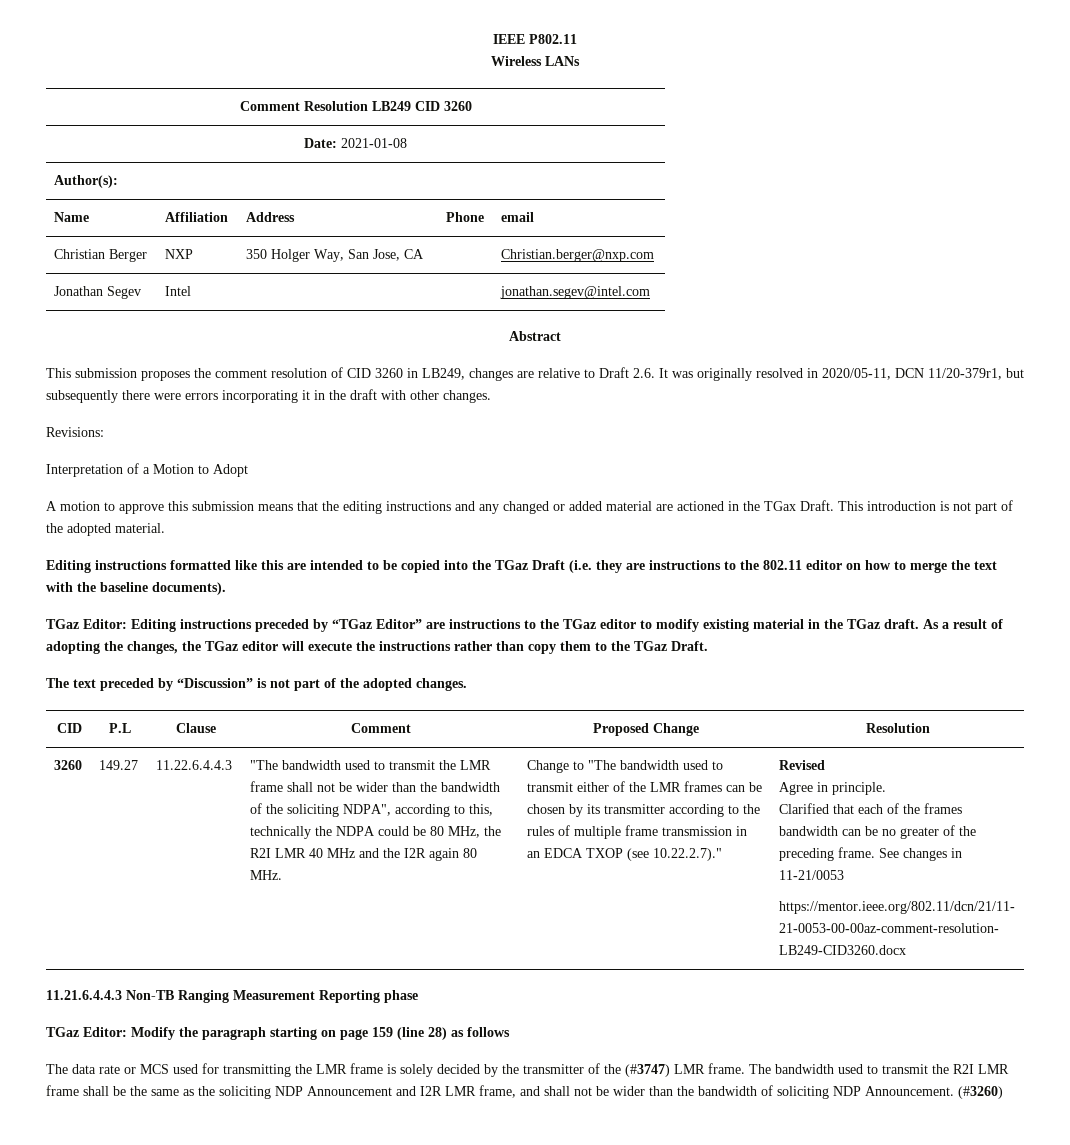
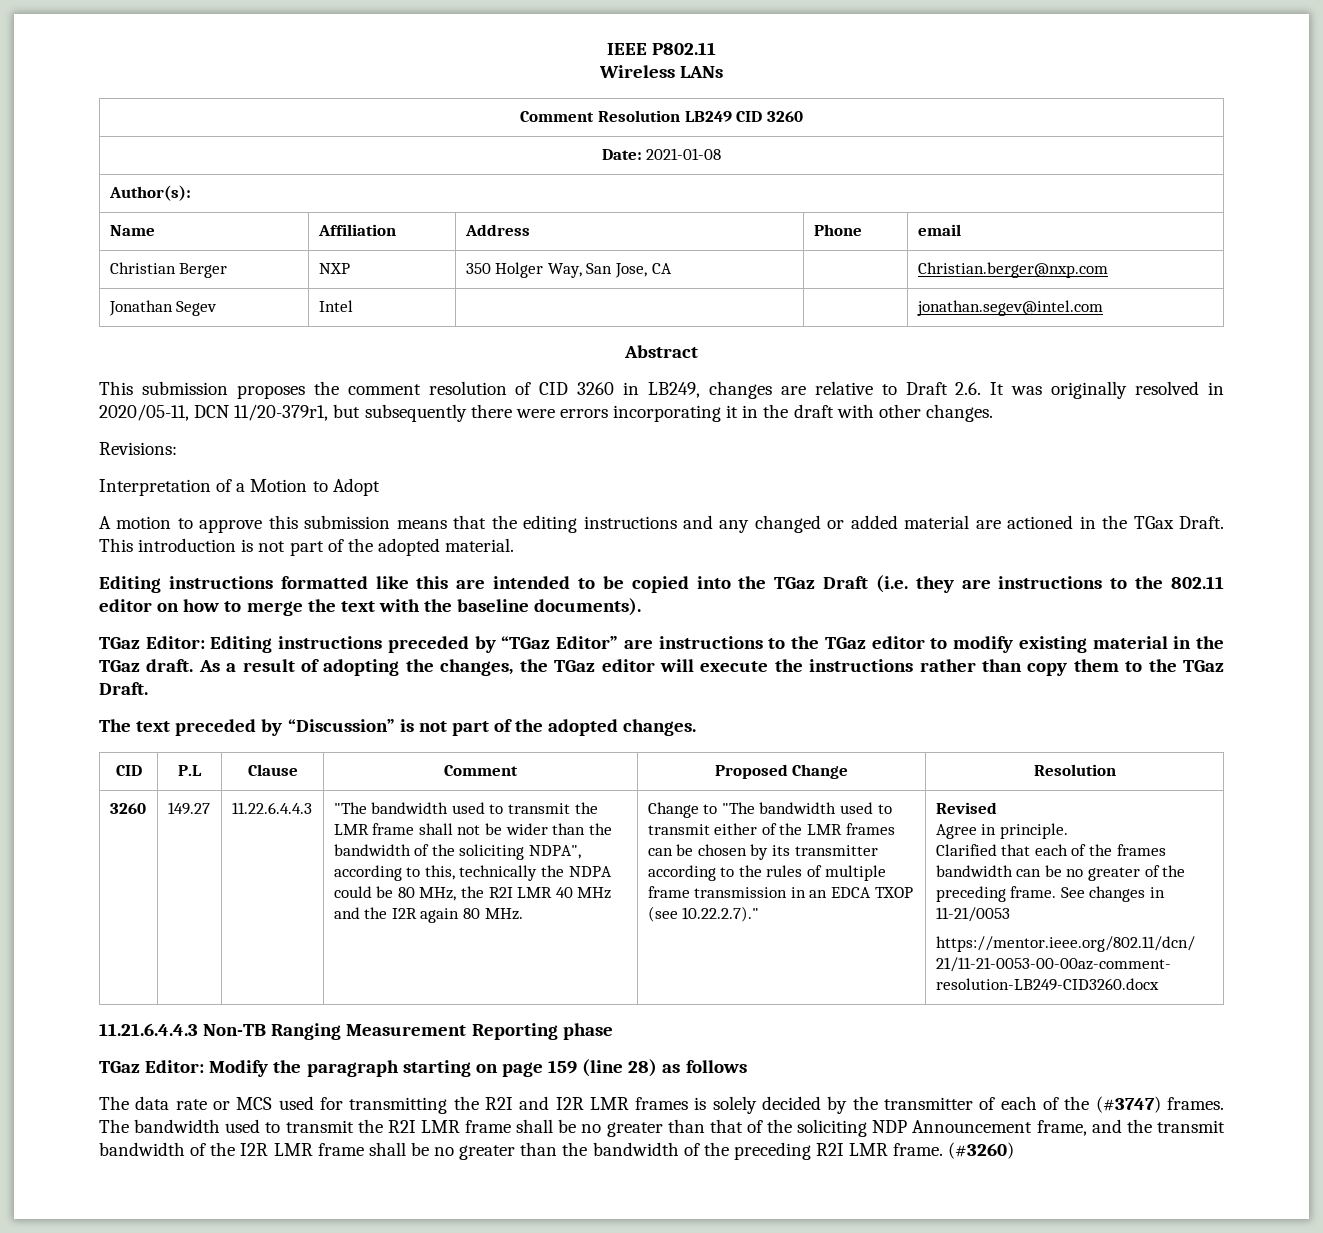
- The data rate or MCS used for transmitting the LMR frame is solely decided by the transmitter of the (#3747) LMR frame.
+ The data rate or MCS used for transmitting the R2I and I2R LMR frames is solely decided by the transmitter of each of the (#3747) frames.
- The bandwidth used to transmit the R2I LMR frame shall be the same as the soliciting NDP Announcement and I2R LMR frame, and shall not be wider than the bandwidth of soliciting NDP Announcement.
+ The bandwidth used to transmit the R2I LMR frame shall be no greater than that of the soliciting NDP Announcement frame, and the transmit bandwidth of the I2R LMR frame shall be no greater than the bandwidth of the preceding R2I LMR frame.

